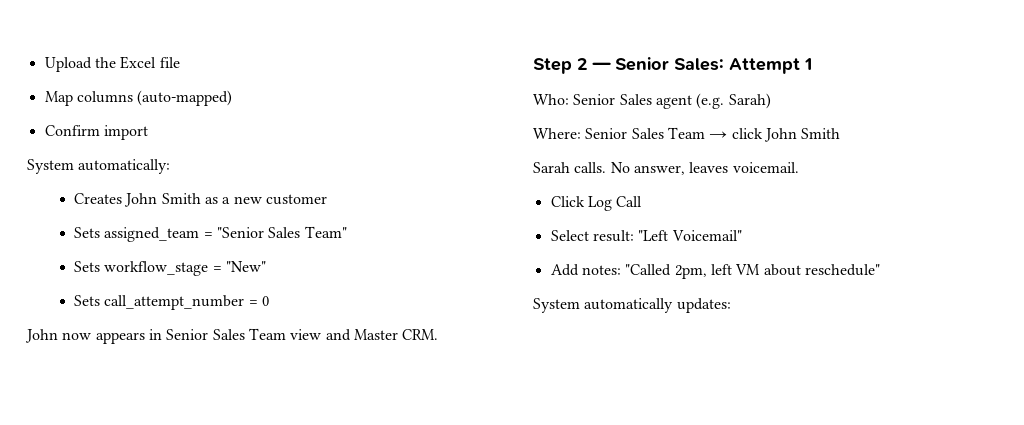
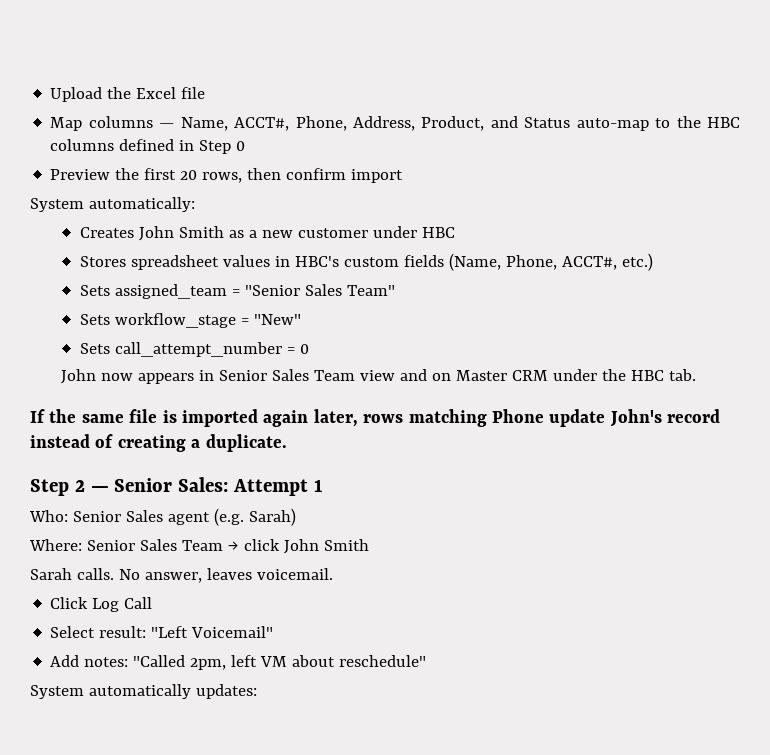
- Map columns (auto-mapped)
- Confirm import
+ Map columns — Name, ACCT#, Phone, Address, Product, and Status auto-map to the HBC columns defined in Step 0
+ Preview the first 20 rows, then confirm import
- Creates John Smith as a new customer
+ Creates John Smith as a new customer under HBC
+ Stores spreadsheet values in HBC's custom fields (Name, Phone, ACCT#, etc.)
- John now appears in Senior Sales Team view and Master CRM.
+ John now appears in Senior Sales Team view and on Master CRM under the HBC tab.
+ If the same file is imported again later, rows matching Phone update John's record instead of creating a duplicate.

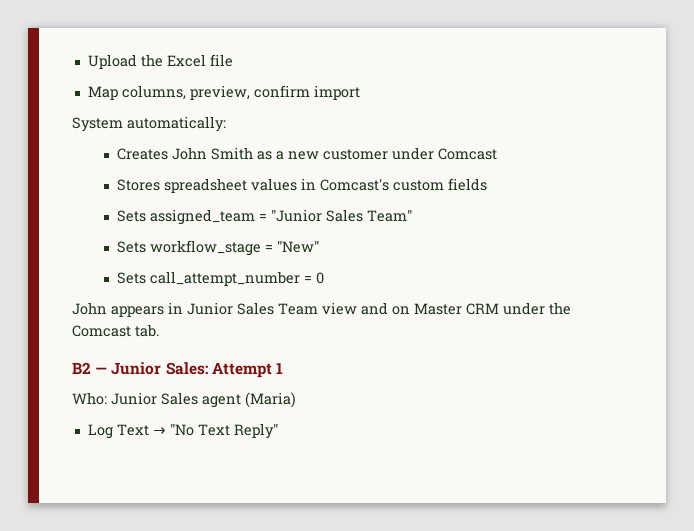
- Map columns — Name, ACCT#, Phone, Address, Product, and Status auto-map to the HBC columns defined in Step 0
- Preview the first 20 rows, then confirm import
+ Map columns, preview, confirm import
- Creates John Smith as a new customer under HBC
+ Creates John Smith as a new customer under Comcast
- Stores spreadsheet values in HBC's custom fields (Name, Phone, ACCT#, etc.)
+ Stores spreadsheet values in Comcast's custom fields
- Sets assigned_team = "Senior Sales Team"
+ Sets assigned_team = "Junior Sales Team"
- John now appears in Senior Sales Team view and on Master CRM under the HBC tab.
+ John appears in Junior Sales Team view and on Master CRM under the Comcast tab.
- If the same file is imported again later, rows matching Phone update John's record instead of creating a duplicate.
- Step 2 — Senior Sales: Attempt 1
+ B2 — Junior Sales: Attempt 1
- Who: Senior Sales agent (e.g. Sarah)
- Where: Senior Sales Team → click John Smith
- Sarah calls. No answer, leaves voicemail.
- Click Log Call
- Select result: "Left Voicemail"
- Add notes: "Called 2pm, left VM about reschedule"
- System automatically updates:
+ Who: Junior Sales agent (Maria)
+ Log Text → "No Text Reply"

